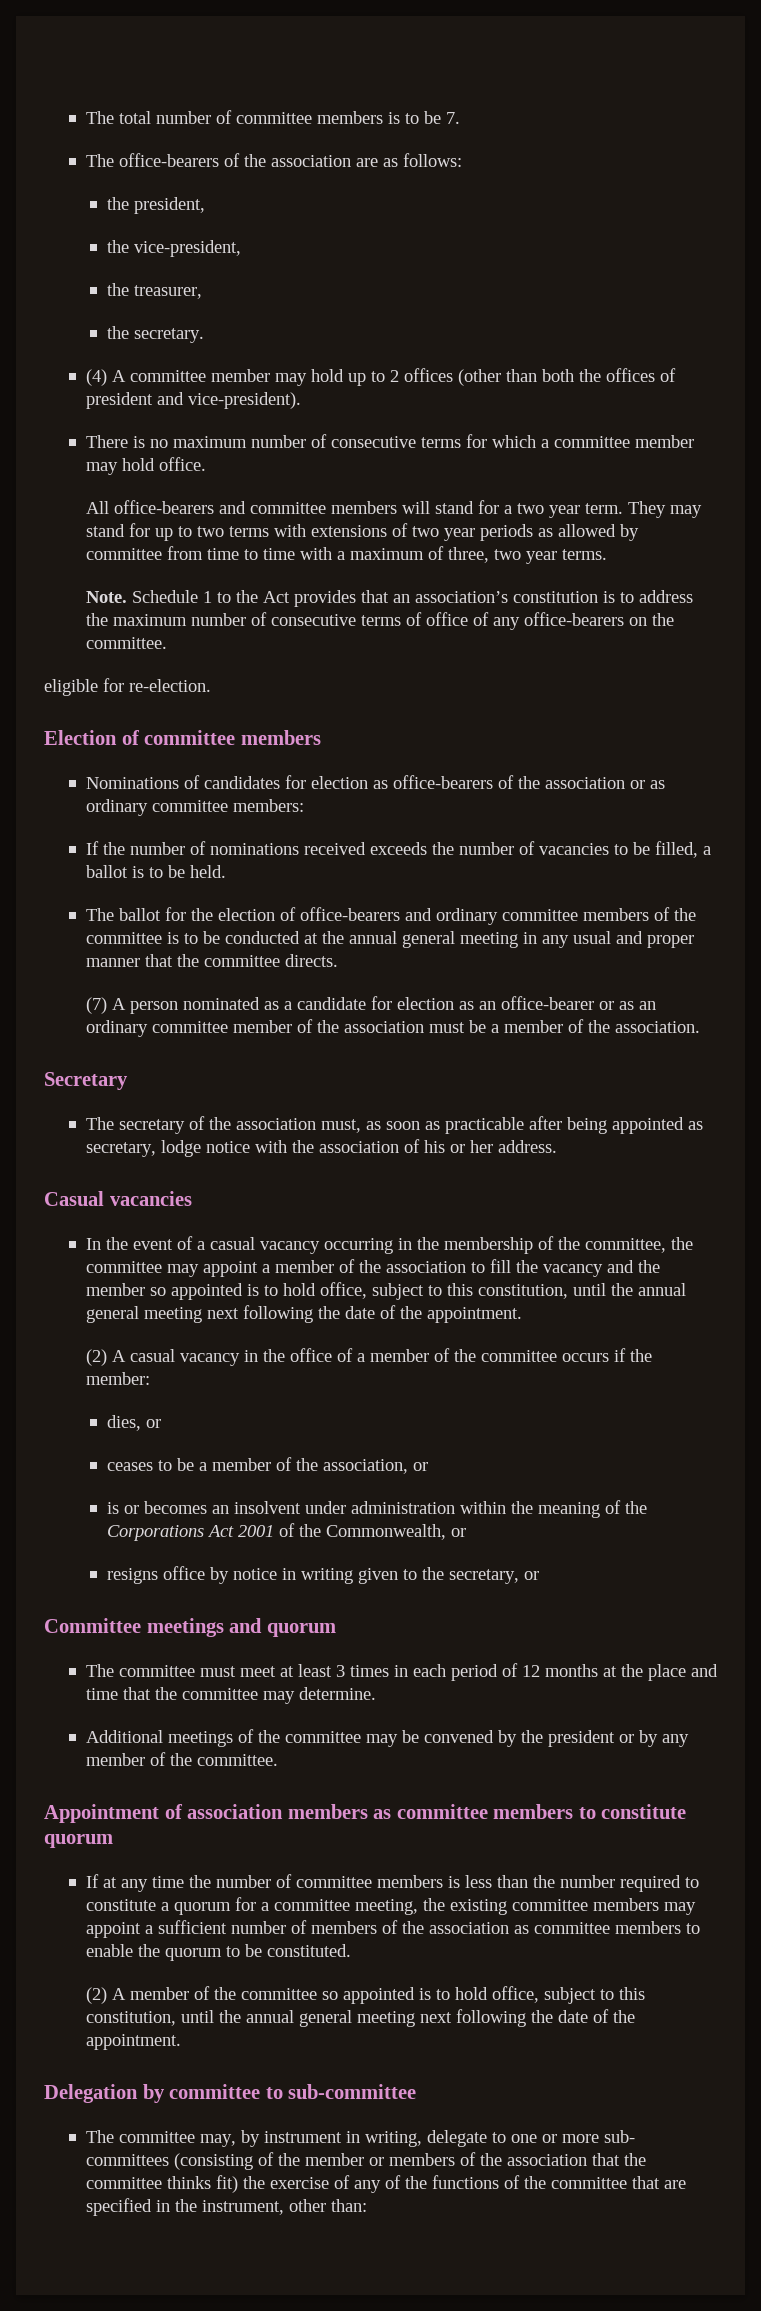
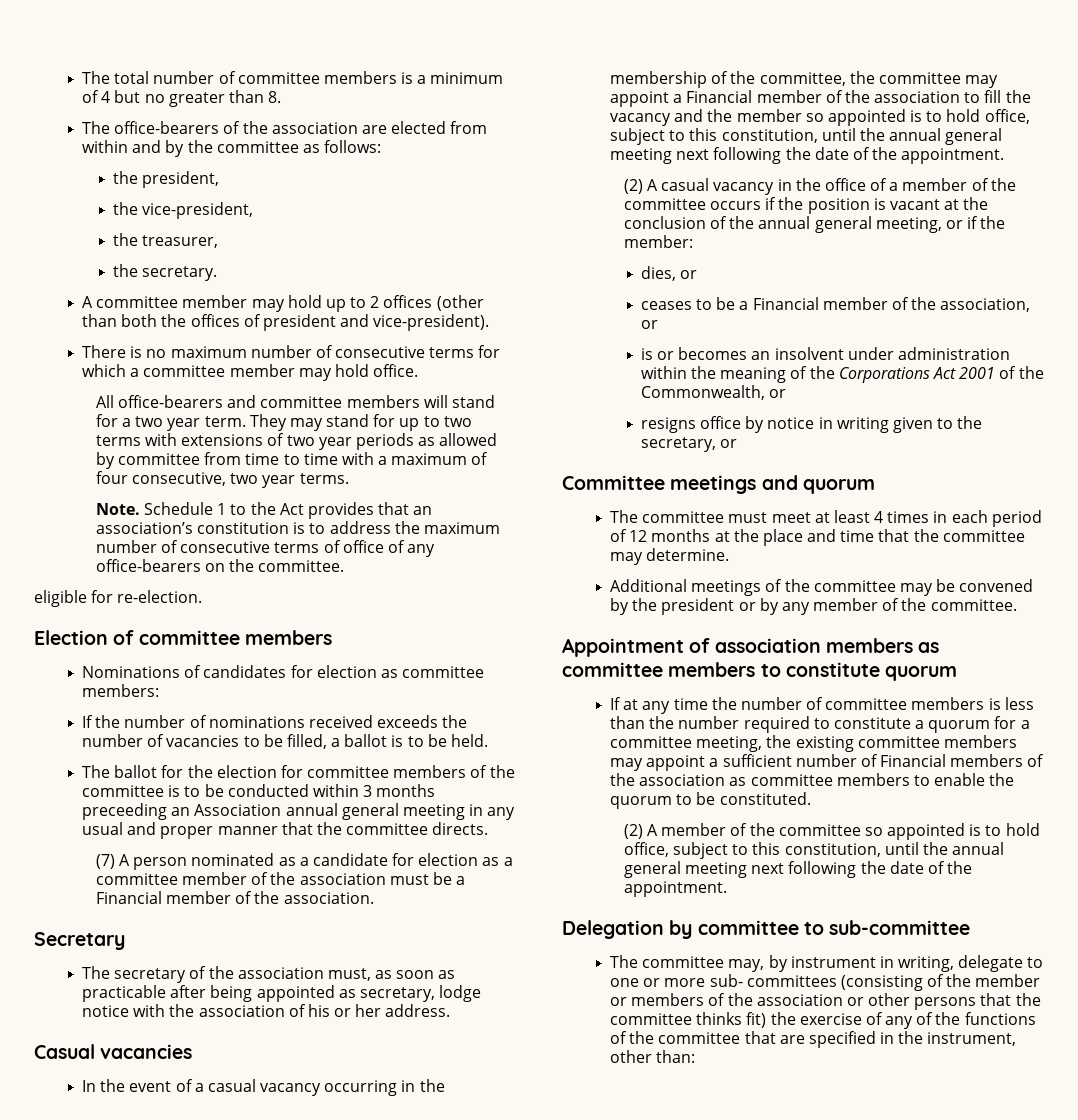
- The total number of committee members is to be 7.
+ The total number of committee members is a minimum of 4 but no greater than 8.
- The office-bearers of the association are as follows:
+ The office-bearers of the association are elected from within and by the committee as follows:
- (4) A committee member may hold up to 2 offices (other than both the offices of president and vice-president).
+ A committee member may hold up to 2 offices (other than both the offices of president and vice-president).
- They may stand for up to two terms with extensions of two year periods as allowed by committee from time to time with a maximum of three, two year terms.
+ They may stand for up to two terms with extensions of two year periods as allowed by committee from time to time with a maximum of four consecutive, two year terms.
- Nominations of candidates for election as office-bearers of the association or as ordinary committee members:
+ Nominations of candidates for election as committee members:
- The ballot for the election of office-bearers and ordinary committee members of the committee is to be conducted at the annual general meeting in any usual and proper manner that the committee directs.
+ The ballot for the election for committee members of the committee is to be conducted within 3 months preceeding an Association annual general meeting in any usual and proper manner that the committee directs.
- (7) A person nominated as a candidate for election as an office-bearer or as an ordinary committee member of the association must be a member of the association.
+ (7) A person nominated as a candidate for election as a committee member of the association must be a Financial member of the association.
- In the event of a casual vacancy occurring in the membership of the committee, the committee may appoint a member of the association to fill the vacancy and the member so appointed is to hold office, subject to this constitution, until the annual general meeting next following the date of the appointment.
+ In the event of a casual vacancy occurring in the membership of the committee, the committee may appoint a Financial member of the association to fill the vacancy and the member so appointed is to hold office, subject to this constitution, until the annual general meeting next following the date of the appointment.
- (2) A casual vacancy in the office of a member of the committee occurs if the member:
+ (2) A casual vacancy in the office of a member of the committee occurs if the position is vacant at the conclusion of the annual general meeting, or if the member:
- ceases to be a member of the association, or
+ ceases to be a Financial member of the association, or
- The committee must meet at least 3 times in each period of 12 months at the place and time that the committee may determine.
+ The committee must meet at least 4 times in each period of 12 months at the place and time that the committee may determine.
- If at any time the number of committee members is less than the number required to constitute a quorum for a committee meeting, the existing committee members may appoint a sufficient number of members of the association as committee members to enable the quorum to be constituted.
+ If at any time the number of committee members is less than the number required to constitute a quorum for a committee meeting, the existing committee members may appoint a sufficient number of Financial members of the association as committee members to enable the quorum to be constituted.
- The committee may, by instrument in writing, delegate to one or more sub- committees (consisting of the member or members of the association that the committee thinks fit) the exercise of any of the functions of the committee that are specified in the instrument, other than:
+ The committee may, by instrument in writing, delegate to one or more sub- committees (consisting of the member or members of the association or other persons that the committee thinks fit) the exercise of any of the functions of the committee that are specified in the instrument, other than:

